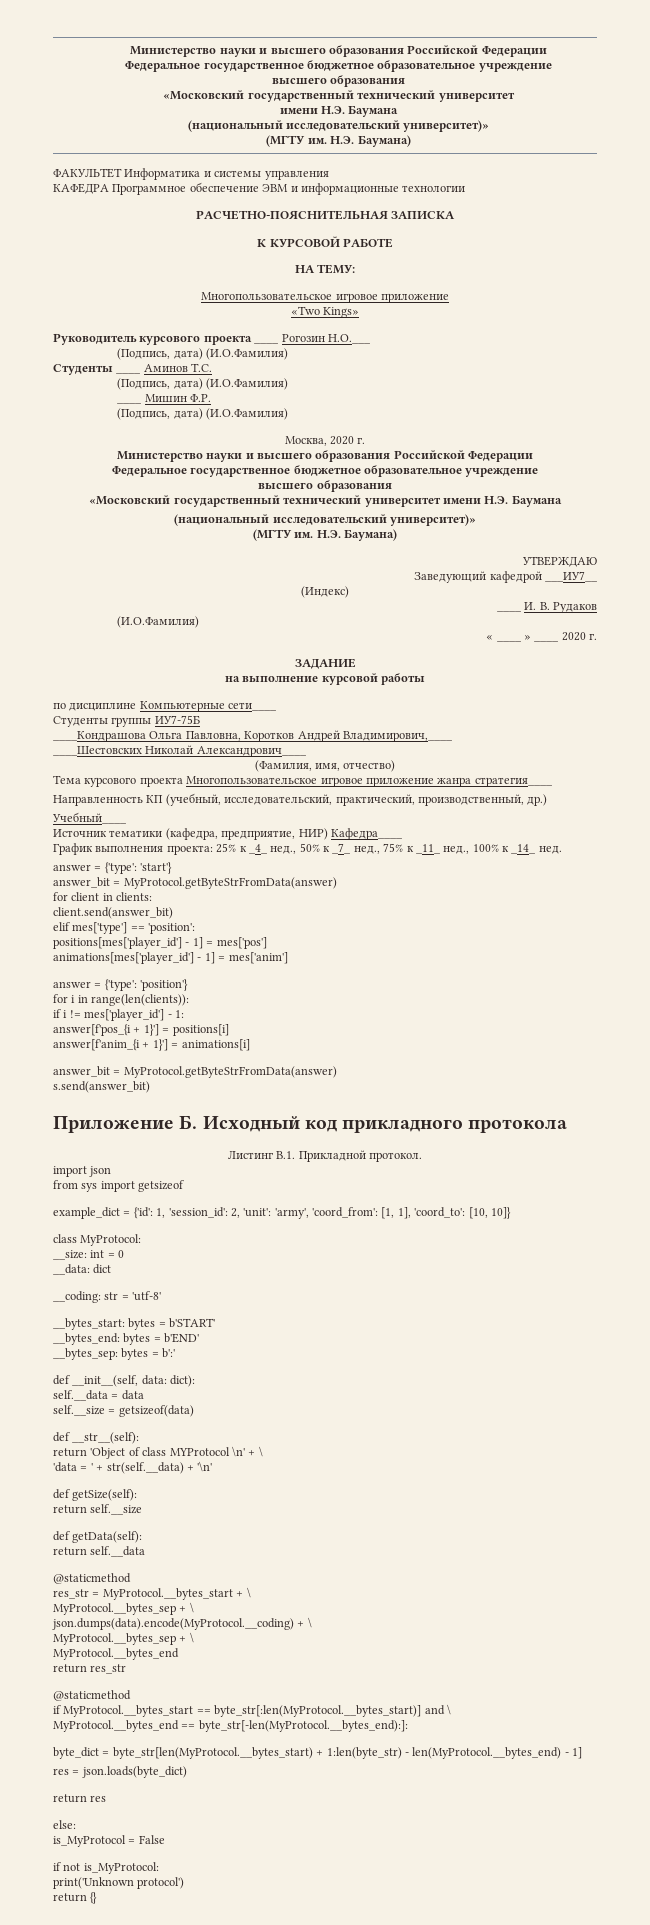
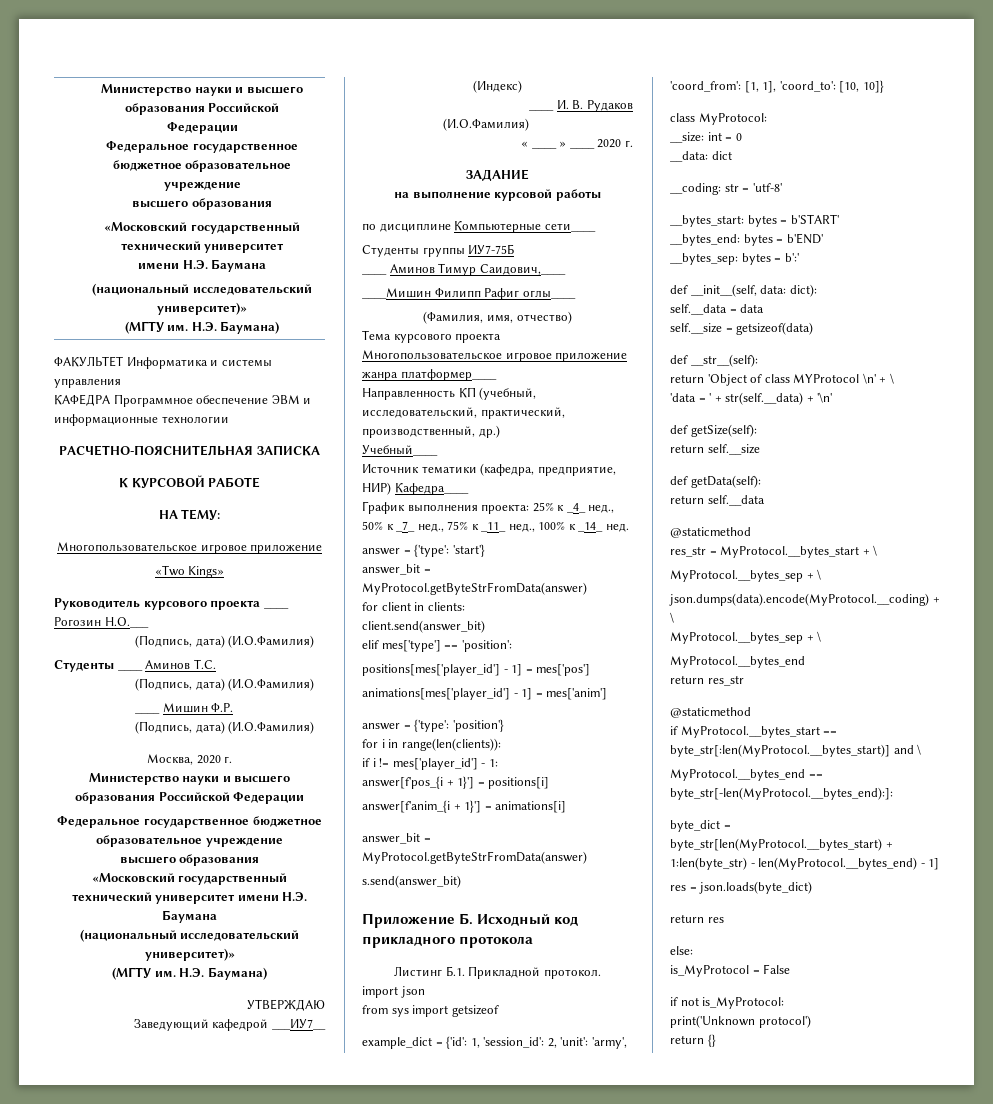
- ____Кондрашова Ольга Павловна, Коротков Андрей Владимирович,____
- ____Шестовских Николай Александрович____
+ ____ Аминов Тимур Саидович,____
+ ____Мишин Филипп Рафиг оглы____
- Тема курсового проекта Многопользовательское игровое приложение жанра стратегия____
+ Тема курсового проекта Многопользовательское игровое приложение жанра платформер____
- Листинг В.1. Прикладной протокол.
+ Листинг Б.1. Прикладной протокол.

